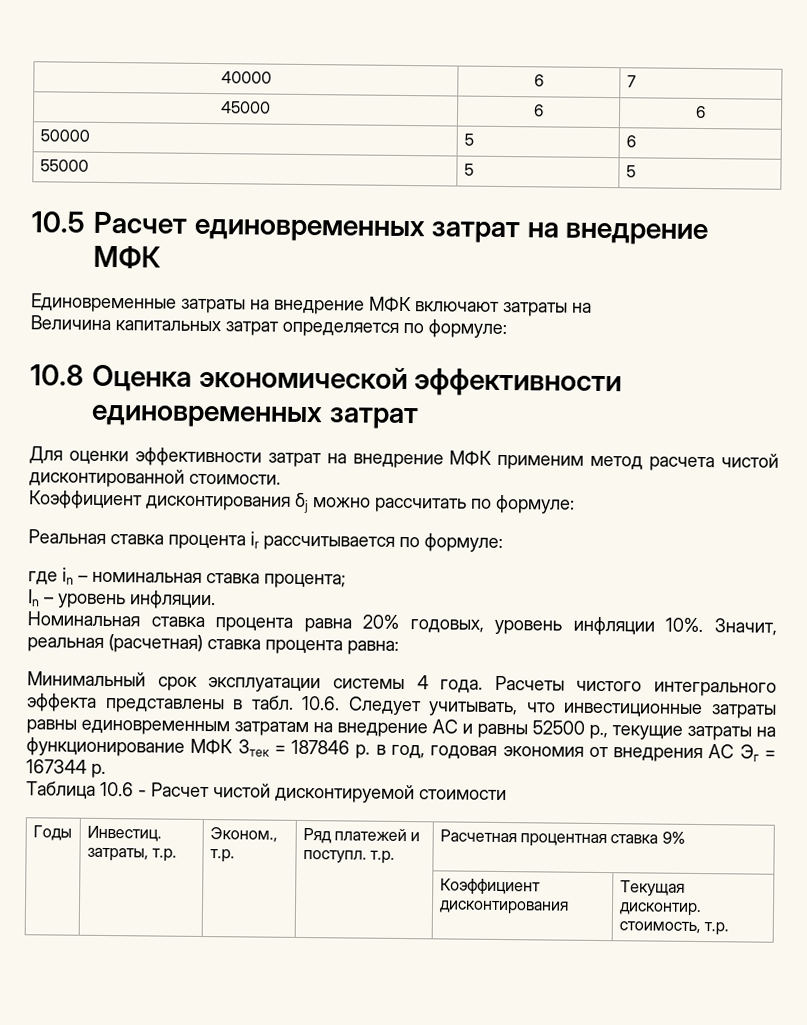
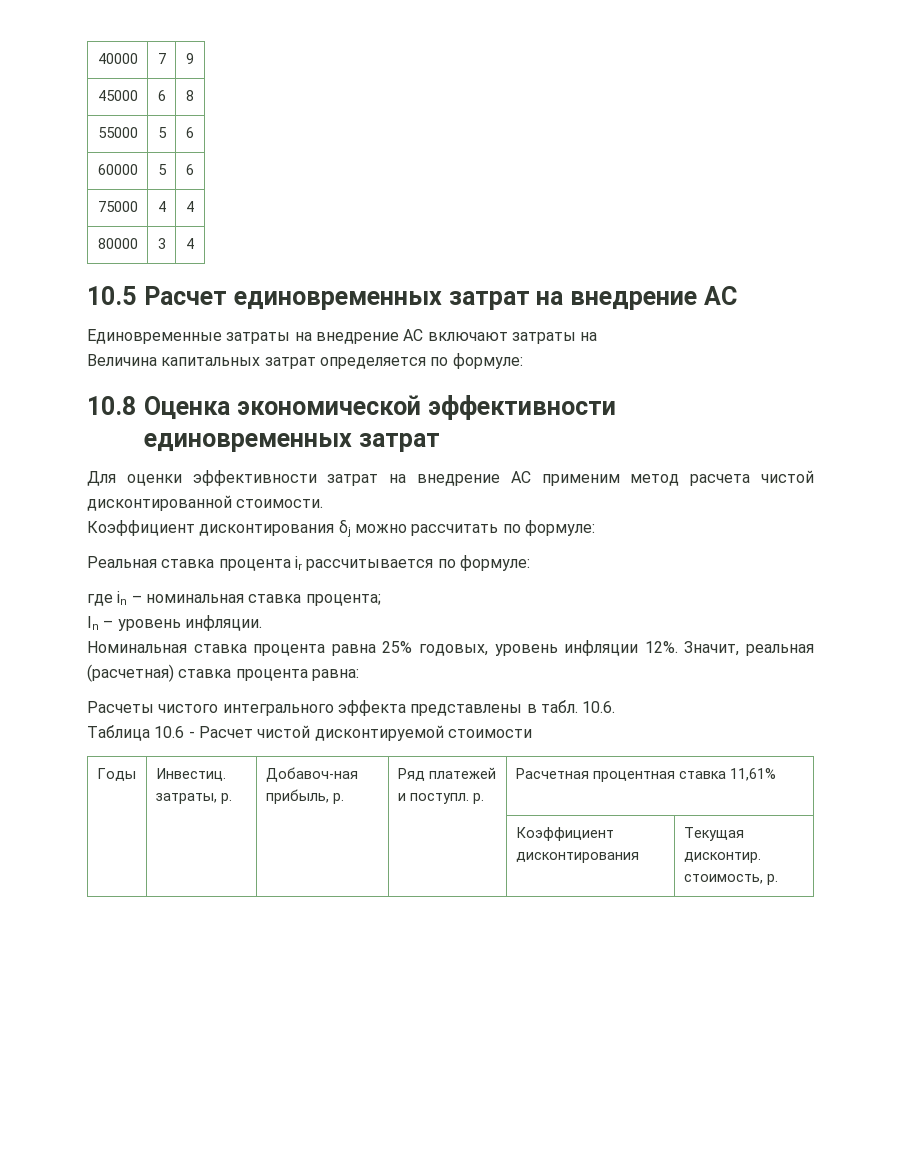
- 40000 | 6 | 7
+ 40000 | 7 | 9
- 45000 | 6 | 6
- 50000 | 5 | 6
- 55000 | 5 | 5
+ 45000 | 6 | 8
+ 55000 | 5 | 6
+ 60000 | 5 | 6
+ 75000 | 4 | 4
+ 80000 | 3 | 4
- 10.5 Расчет единовременных затрат на внедрение МФК
+ 10.5 Расчет единовременных затрат на внедрение АС
- Единовременные затраты на внедрение МФК включают затраты на
+ Единовременные затраты на внедрение АС включают затраты на
- Для оценки эффективности затрат на внедрение МФК применим метод расчета чистой дисконтированной стоимости.
+ Для оценки эффективности затрат на внедрение АС применим метод расчета чистой дисконтированной стоимости.
- Номинальная ставка процента равна 20% годовых, уровень инфляции 10%.
+ Номинальная ставка процента равна 25% годовых, уровень инфляции 12%.
- Минимальный срок эксплуатации системы 4 года.
- 10.6. Следует учитывать, что инвестиционные затраты равны единовременным затратам на внедрение АС и равны 52500 р., текущие затраты на функционирование МФК Зтек = 187846 р. в год, годовая экономия от внедрения АС Эг = 167344 р.
+ 10.6.
- Годы | Инвестиц. затраты, т.р. | Эконом., т.р. | Ряд платежей и поступл. т.р. | Расчетная процентная ставка 9%
+ Годы | Инвестиц. затраты, р. | Добавоч-ная прибыль, р. | Ряд платежей и поступл. р. | Расчетная процентная ставка 11,61%
- | | | | Коэффициент дисконтирования | Текущая дисконтир. стоимость, т.р.
+ | | | | Коэффициент дисконтирования | Текущая дисконтир. стоимость, р.

